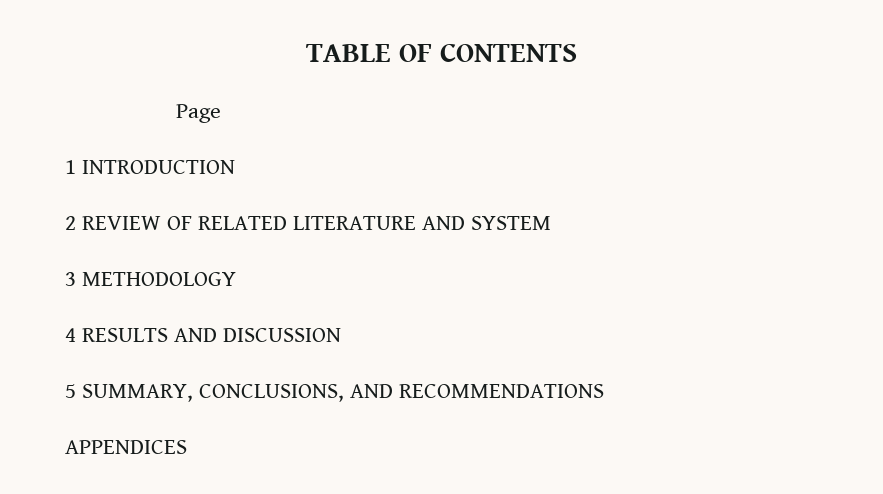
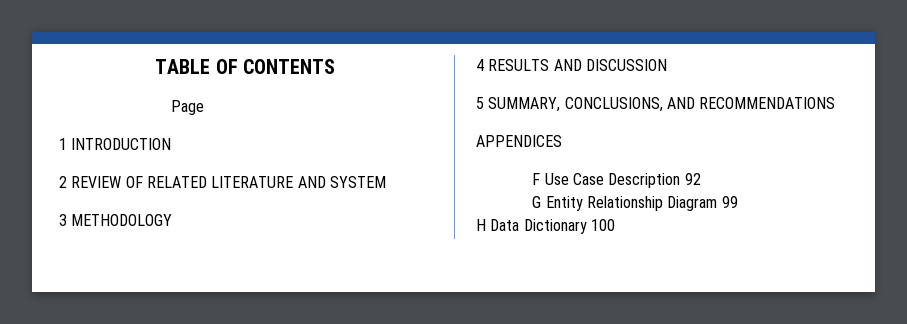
+ F Use Case Description 92
+ G Entity Relationship Diagram 99
+ H Data Dictionary 100

